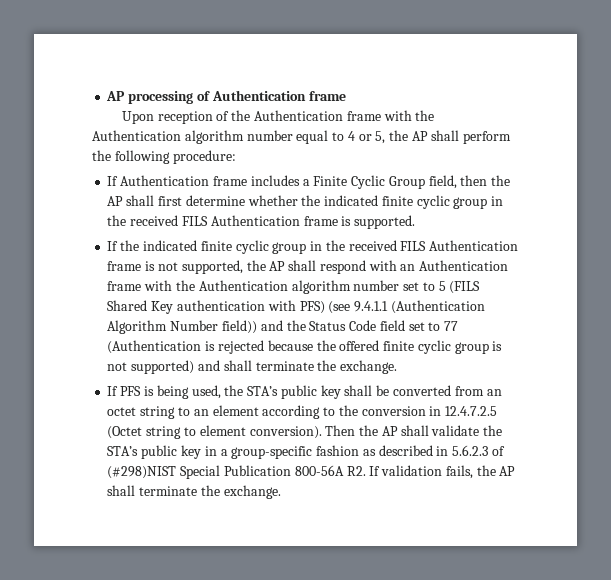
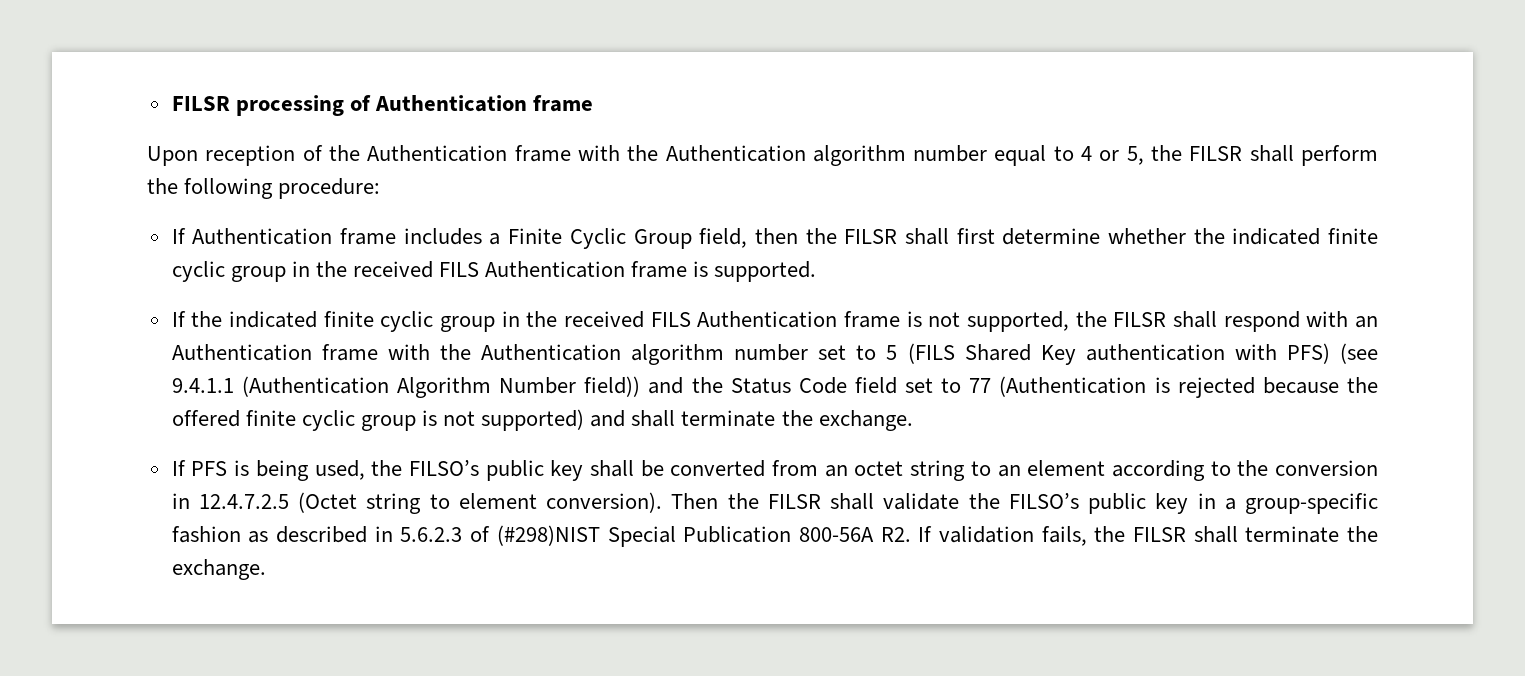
- AP processing of Authentication frame
+ FILSR processing of Authentication frame
- Upon reception of the Authentication frame with the Authentication algorithm number equal to 4 or 5, the AP shall perform the following procedure:
+ Upon reception of the Authentication frame with the Authentication algorithm number equal to 4 or 5, the FILSR shall perform the following procedure:
- If Authentication frame includes a Finite Cyclic Group field, then the AP shall first determine whether the indicated finite cyclic group in the received FILS Authentication frame is supported.
+ If Authentication frame includes a Finite Cyclic Group field, then the FILSR shall first determine whether the indicated finite cyclic group in the received FILS Authentication frame is supported.
- If the indicated finite cyclic group in the received FILS Authentication frame is not supported, the AP shall respond with an Authentication frame with the Authentication algorithm number set to 5 (FILS Shared Key authentication with PFS) (see 9.4.1.1 (Authentication Algorithm Number field)) and the Status Code field set to 77 (Authentication is rejected because the offered finite cyclic group is not supported) and shall terminate the exchange.
+ If the indicated finite cyclic group in the received FILS Authentication frame is not supported, the FILSR shall respond with an Authentication frame with the Authentication algorithm number set to 5 (FILS Shared Key authentication with PFS) (see 9.4.1.1 (Authentication Algorithm Number field)) and the Status Code field set to 77 (Authentication is rejected because the offered finite cyclic group is not supported) and shall terminate the exchange.
- If PFS is being used, the STA’s public key shall be converted from an octet string to an element according to the conversion in 12.4.7.2.5 (Octet string to element conversion).
+ If PFS is being used, the FILSO’s public key shall be converted from an octet string to an element according to the conversion in 12.4.7.2.5 (Octet string to element conversion).
- Then the AP shall validate the STA’s public key in a group-specific fashion as described in 5.6.2.3 of (#298)NIST Special Publication 800-56A R2. If validation fails, the AP shall terminate the exchange.
+ Then the FILSR shall validate the FILSO’s public key in a group-specific fashion as described in 5.6.2.3 of (#298)NIST Special Publication 800-56A R2. If validation fails, the FILSR shall terminate the exchange.

